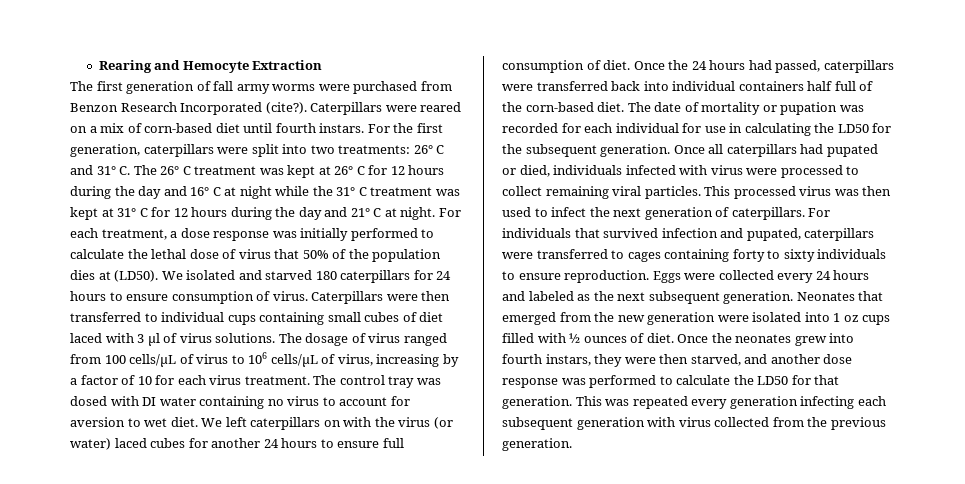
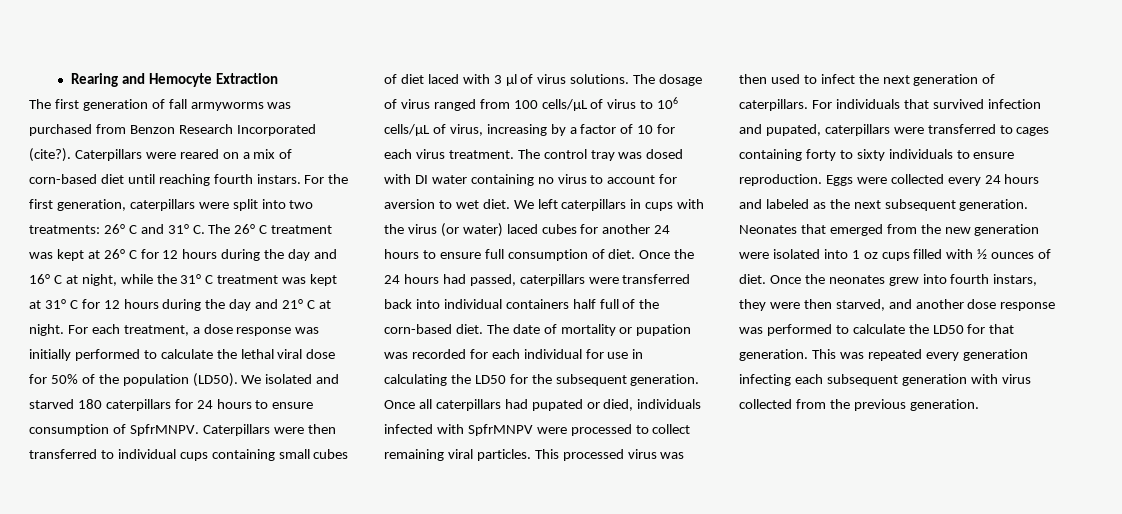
- The first generation of fall army worms were purchased from Benzon Research Incorporated (cite?).
+ The first generation of fall armyworms was purchased from Benzon Research Incorporated (cite?).
- Caterpillars were reared on a mix of corn-based diet until fourth instars.
+ Caterpillars were reared on a mix of corn-based diet until reaching fourth instars.
- For the first generation, caterpillars were split into two treatments: 26° C and 31° C. The 26° C treatment was kept at 26° C for 12 hours during the day and 16° C at night while the 31° C treatment was kept at 31° C for 12 hours during the day and 21° C at night.
+ For the first generation, caterpillars were split into two treatments: 26° C and 31° C. The 26° C treatment was kept at 26° C for 12 hours during the day and 16° C at night, while the 31° C treatment was kept at 31° C for 12 hours during the day and 21° C at night.
- For each treatment, a dose response was initially performed to calculate the lethal dose of virus that 50% of the population dies at (LD50).
+ For each treatment, a dose response was initially performed to calculate the lethal viral dose for 50% of the population (LD50).
- We isolated and starved 180 caterpillars for 24 hours to ensure consumption of virus.
+ We isolated and starved 180 caterpillars for 24 hours to ensure consumption of SpfrMNPV.
- We left caterpillars on with the virus (or water) laced cubes for another 24 hours to ensure full consumption of diet.
+ We left caterpillars in cups with the virus (or water) laced cubes for another 24 hours to ensure full consumption of diet.
- Once all caterpillars had pupated or died, individuals infected with virus were processed to collect remaining viral particles.
+ Once all caterpillars had pupated or died, individuals infected with SpfrMNPV were processed to collect remaining viral particles.

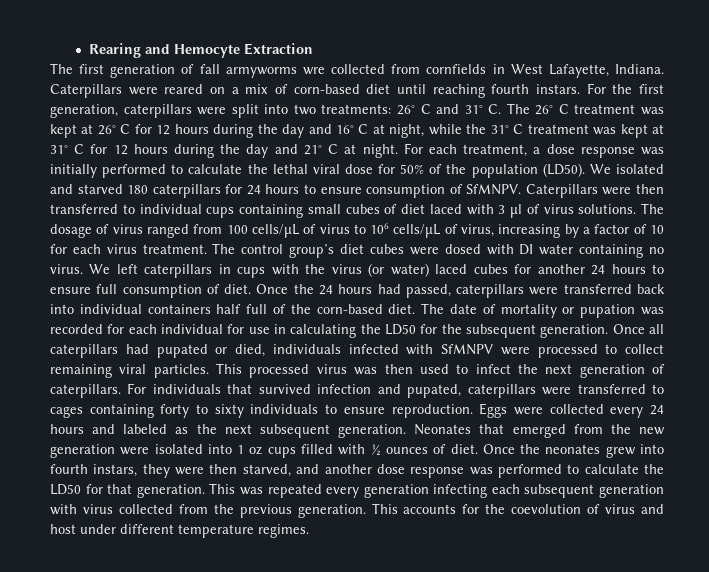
- The first generation of fall armyworms was purchased from Benzon Research Incorporated (cite?).
+ The first generation of fall armyworms wre collected from cornfields in West Lafayette, Indiana.
- We isolated and starved 180 caterpillars for 24 hours to ensure consumption of SpfrMNPV.
+ We isolated and starved 180 caterpillars for 24 hours to ensure consumption of SfMNPV.
- The control tray was dosed with DI water containing no virus to account for aversion to wet diet.
+ The control group’s diet cubes were dosed with DI water containing no virus.
- Once all caterpillars had pupated or died, individuals infected with SpfrMNPV were processed to collect remaining viral particles.
+ Once all caterpillars had pupated or died, individuals infected with SfMNPV were processed to collect remaining viral particles.
+ This accounts for the coevolution of virus and host under different temperature regimes.

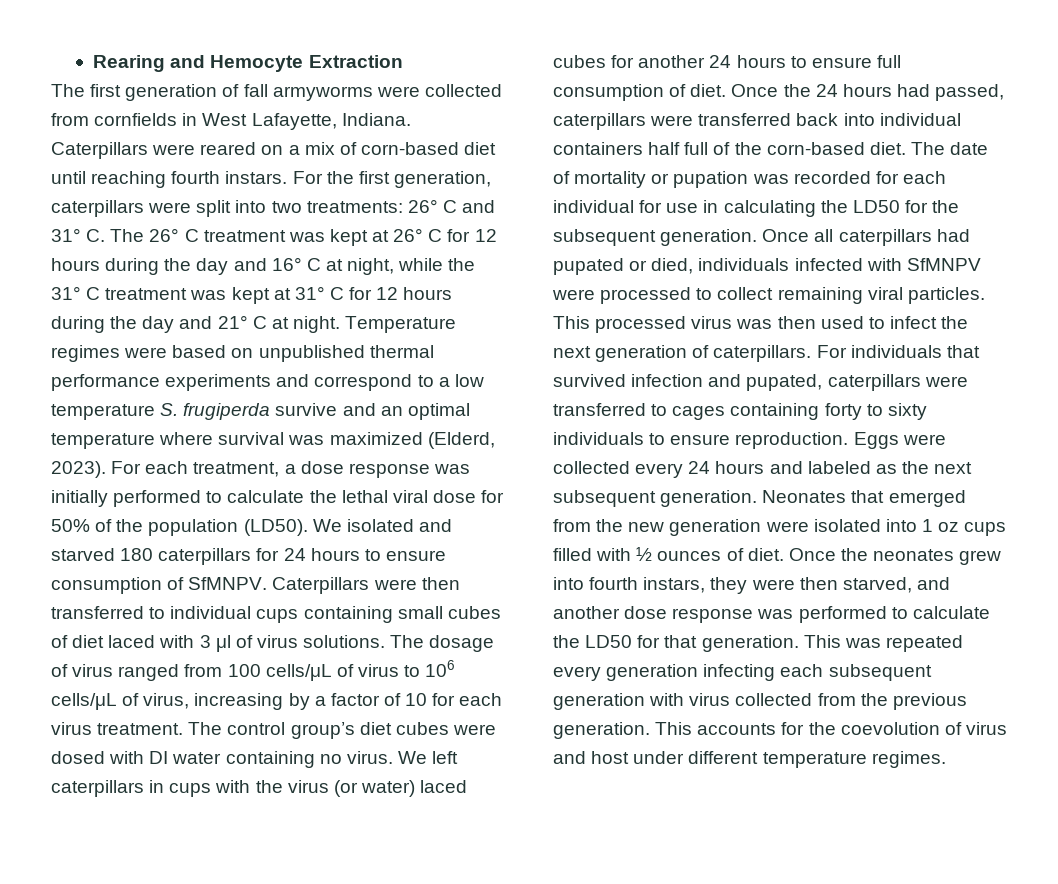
- The first generation of fall armyworms wre collected from cornfields in West Lafayette, Indiana.
+ The first generation of fall armyworms were collected from cornfields in West Lafayette, Indiana.
+ Temperature regimes were based on unpublished thermal performance experiments and correspond to a low temperature S. frugiperda survive and an optimal temperature where survival was maximized (Elderd, 2023).

